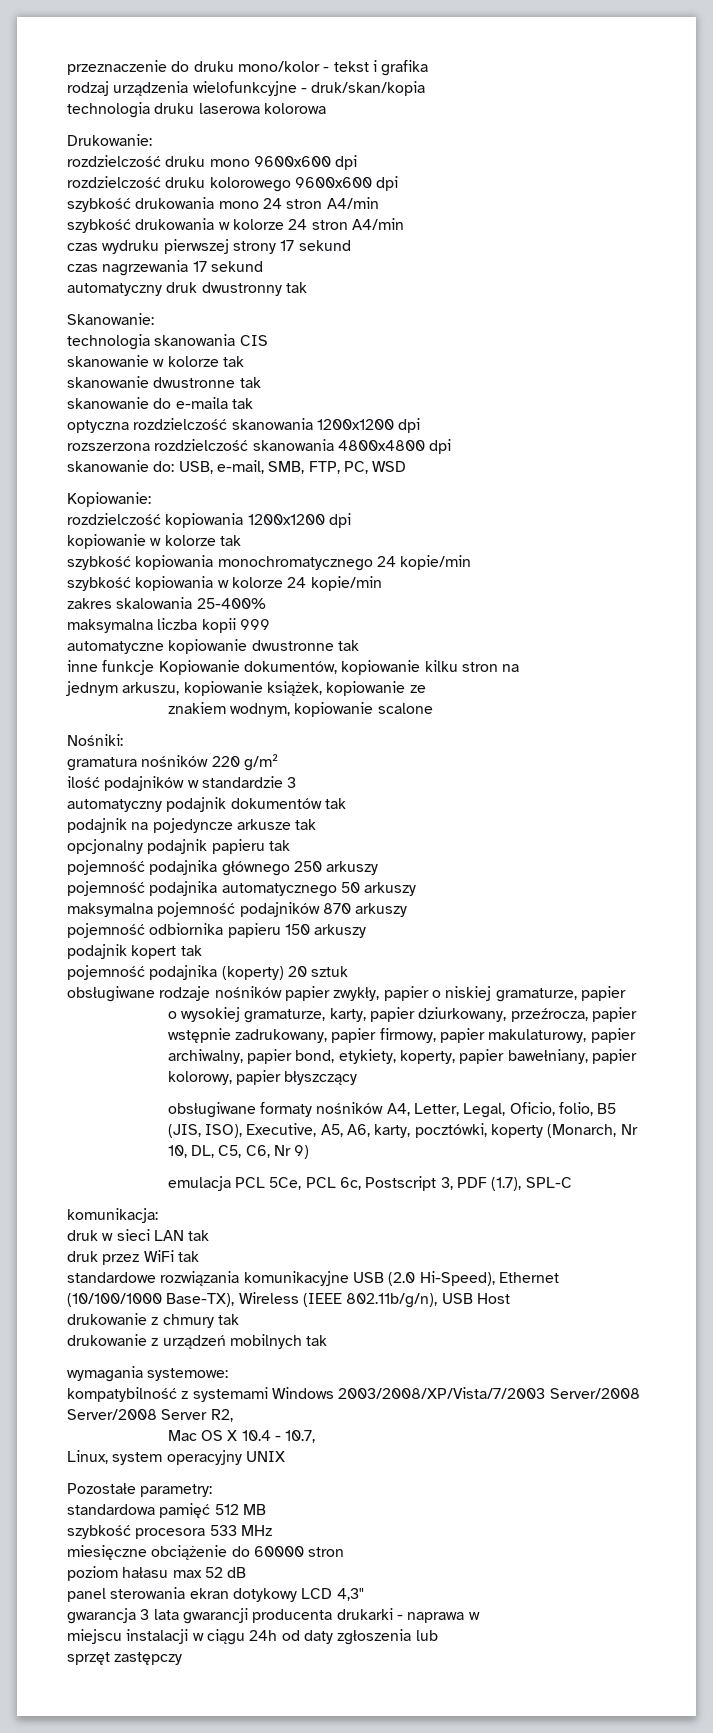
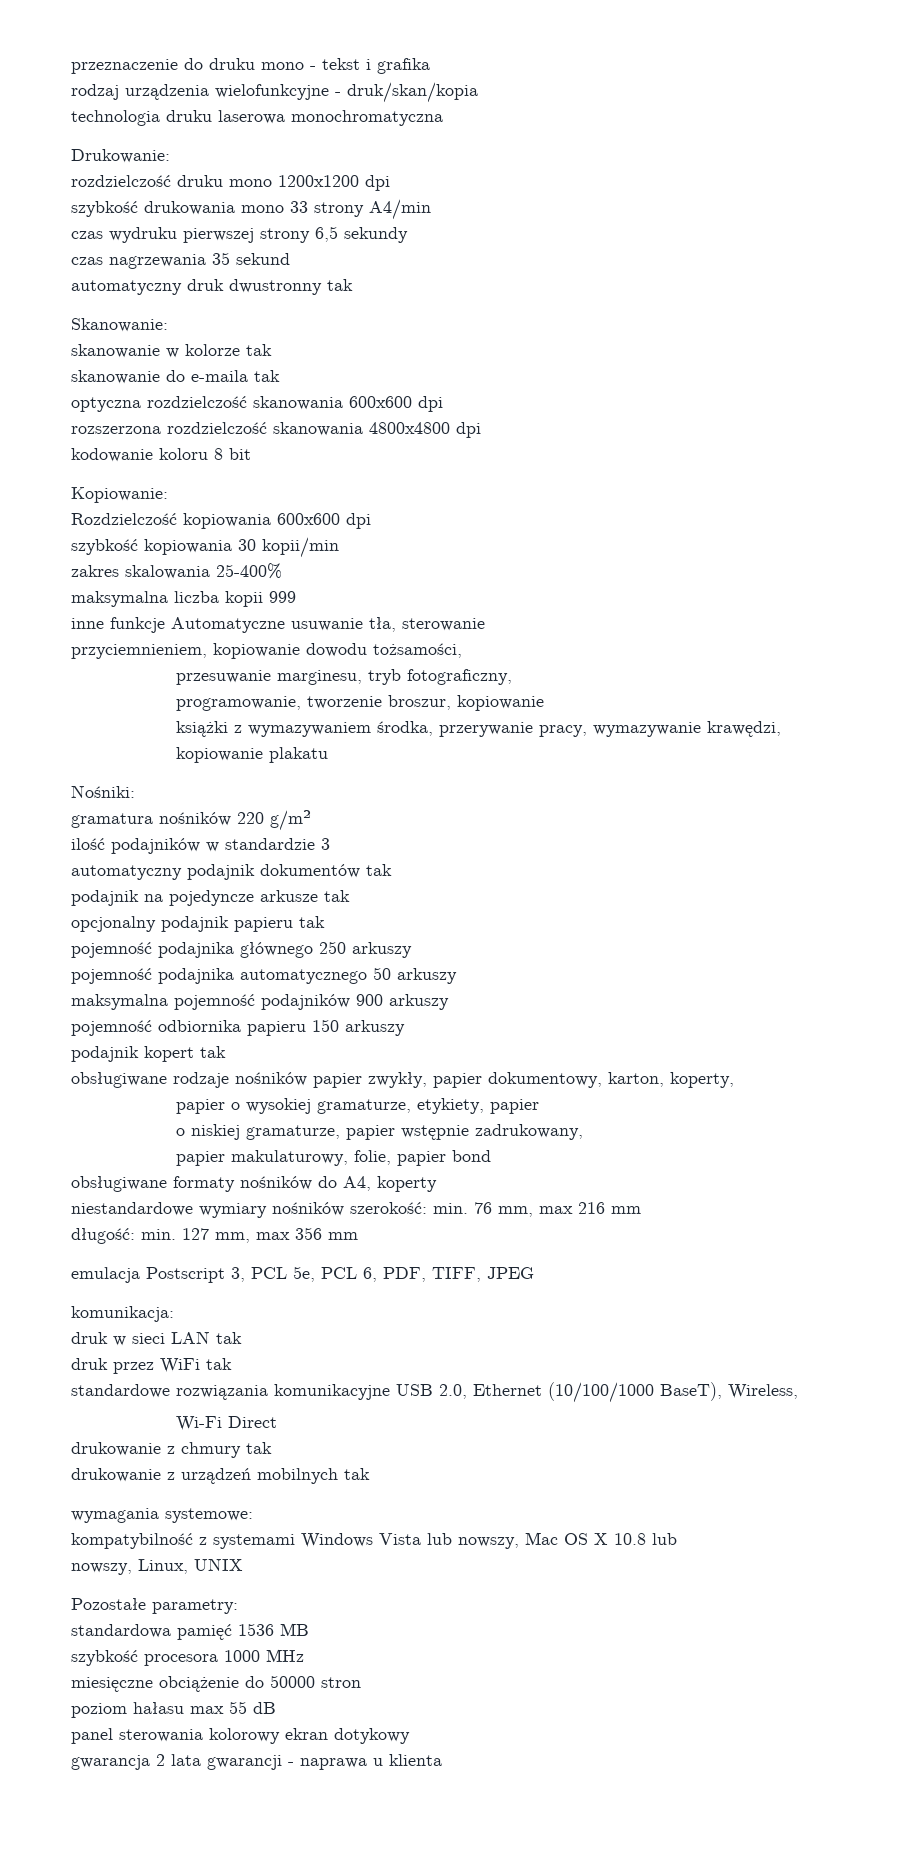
- przeznaczenie do druku mono/kolor - tekst i grafika
+ przeznaczenie do druku mono - tekst i grafika
- technologia druku laserowa kolorowa
+ technologia druku laserowa monochromatyczna
- rozdzielczość druku mono 9600x600 dpi
- rozdzielczość druku kolorowego 9600x600 dpi
- szybkość drukowania mono 24 stron A4/min
- szybkość drukowania w kolorze 24 stron A4/min
+ rozdzielczość druku mono 1200x1200 dpi
+ szybkość drukowania mono 33 strony A4/min
- czas wydruku pierwszej strony 17 sekund
+ czas wydruku pierwszej strony 6,5 sekundy
- czas nagrzewania 17 sekund
+ czas nagrzewania 35 sekund
- technologia skanowania CIS
- skanowanie dwustronne tak
- optyczna rozdzielczość skanowania 1200x1200 dpi
+ optyczna rozdzielczość skanowania 600x600 dpi
- skanowanie do: USB, e-mail, SMB, FTP, PC, WSD
+ kodowanie koloru 8 bit
  Kopiowanie:
- rozdzielczość kopiowania 1200x1200 dpi
- kopiowanie w kolorze tak
- szybkość kopiowania monochromatycznego 24 kopie/min
- szybkość kopiowania w kolorze 24 kopie/min
+ Rozdzielczość kopiowania 600x600 dpi
+ szybkość kopiowania 30 kopii/min
- automatyczne kopiowanie dwustronne tak
- inne funkcje Kopiowanie dokumentów, kopiowanie kilku stron na
- jednym arkuszu, kopiowanie książek, kopiowanie ze
- znakiem wodnym, kopiowanie scalone
+ inne funkcje Automatyczne usuwanie tła, sterowanie
+ przyciemnieniem, kopiowanie dowodu tożsamości,
+ przesuwanie marginesu, tryb fotograficzny,
+ programowanie, tworzenie broszur, kopiowanie
+ książki z wymazywaniem środka, przerywanie pracy, wymazywanie krawędzi, kopiowanie plakatu
- maksymalna pojemność podajników 870 arkuszy
+ maksymalna pojemność podajników 900 arkuszy
- pojemność podajnika (koperty) 20 sztuk
- obsługiwane rodzaje nośników papier zwykły, papier o niskiej gramaturze, papier
- o wysokiej gramaturze, karty, papier dziurkowany, przeźrocza, papier wstępnie zadrukowany, papier firmowy, papier makulaturowy, papier archiwalny, papier bond, etykiety, koperty, papier bawełniany, papier kolorowy, papier błyszczący
- obsługiwane formaty nośników A4, Letter, Legal, Oficio, folio, B5 (JIS, ISO), Executive, A5, A6, karty, pocztówki, koperty (Monarch, Nr 10, DL, C5, C6, Nr 9)
- emulacja PCL 5Ce, PCL 6c, Postscript 3, PDF (1.7), SPL-C
+ obsługiwane rodzaje nośników papier zwykły, papier dokumentowy, karton, koperty,
+ papier o wysokiej gramaturze, etykiety, papier
+ o niskiej gramaturze, papier wstępnie zadrukowany,
+ papier makulaturowy, folie, papier bond
+ obsługiwane formaty nośników do A4, koperty
+ niestandardowe wymiary nośników szerokość: min. 76 mm, max 216 mm
+ długość: min. 127 mm, max 356 mm
+ emulacja Postscript 3, PCL 5e, PCL 6, PDF, TIFF, JPEG
- standardowe rozwiązania komunikacyjne USB (2.0 Hi-Speed), Ethernet (10/100/1000 Base-TX), Wireless (IEEE 802.11b/g/n), USB Host
+ standardowe rozwiązania komunikacyjne USB 2.0, Ethernet (10/100/1000 BaseT), Wireless,
+ Wi-Fi Direct
- kompatybilność z systemami Windows 2003/2008/XP/Vista/7/2003 Server/2008 Server/2008 Server R2,
- Mac OS X 10.4 - 10.7,
- Linux, system operacyjny UNIX
+ kompatybilność z systemami Windows Vista lub nowszy, Mac OS X 10.8 lub
+ nowszy, Linux, UNIX
- standardowa pamięć 512 MB
+ standardowa pamięć 1536 MB
- szybkość procesora 533 MHz
+ szybkość procesora 1000 MHz
- miesięczne obciążenie do 60000 stron
+ miesięczne obciążenie do 50000 stron
- poziom hałasu max 52 dB
+ poziom hałasu max 55 dB
- panel sterowania ekran dotykowy LCD 4,3"
+ panel sterowania kolorowy ekran dotykowy
- gwarancja 3 lata gwarancji producenta drukarki - naprawa w
- miejscu instalacji w ciągu 24h od daty zgłoszenia lub
- sprzęt zastępczy
+ gwarancja 2 lata gwarancji - naprawa u klienta

